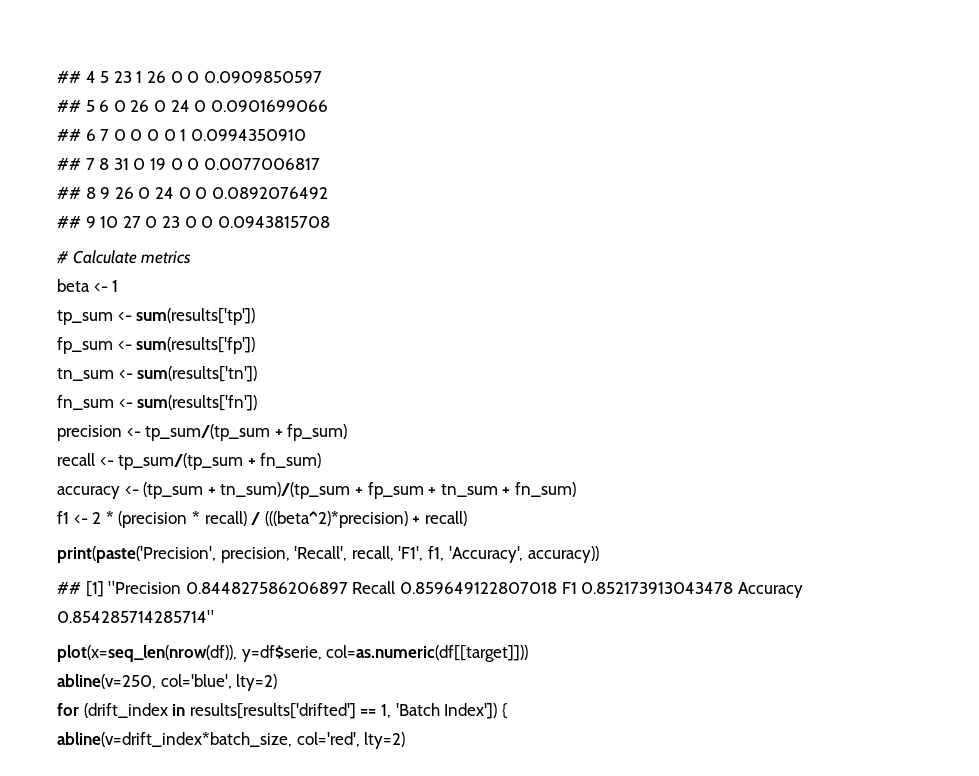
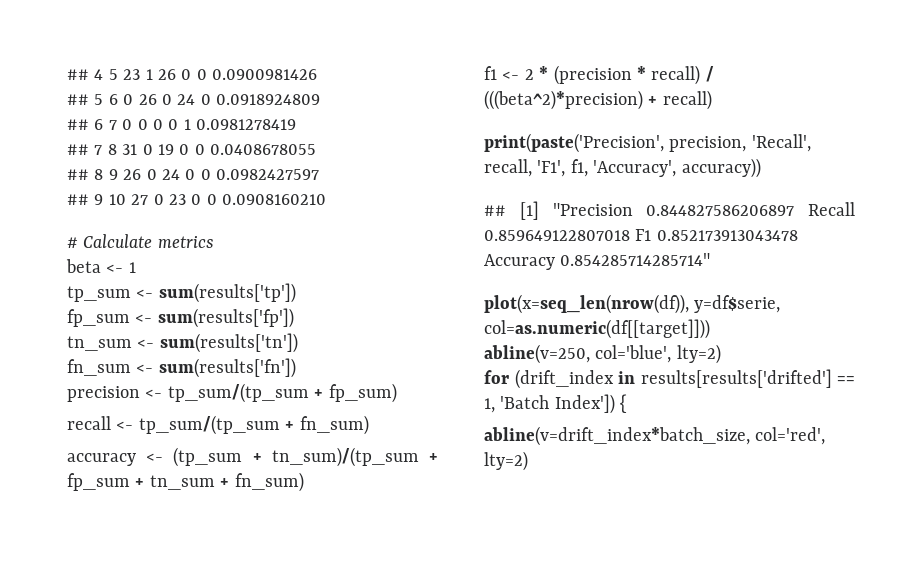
- ## 4 5 23 1 26 0 0 0.0909850597
+ ## 4 5 23 1 26 0 0 0.0900981426
- ## 5 6 0 26 0 24 0 0.0901699066
+ ## 5 6 0 26 0 24 0 0.0918924809
- ## 6 7 0 0 0 0 1 0.0994350910
+ ## 6 7 0 0 0 0 1 0.0981278419
- ## 7 8 31 0 19 0 0 0.0077006817
+ ## 7 8 31 0 19 0 0 0.0408678055
- ## 8 9 26 0 24 0 0 0.0892076492
+ ## 8 9 26 0 24 0 0 0.0982427597
- ## 9 10 27 0 23 0 0 0.0943815708
+ ## 9 10 27 0 23 0 0 0.0908160210

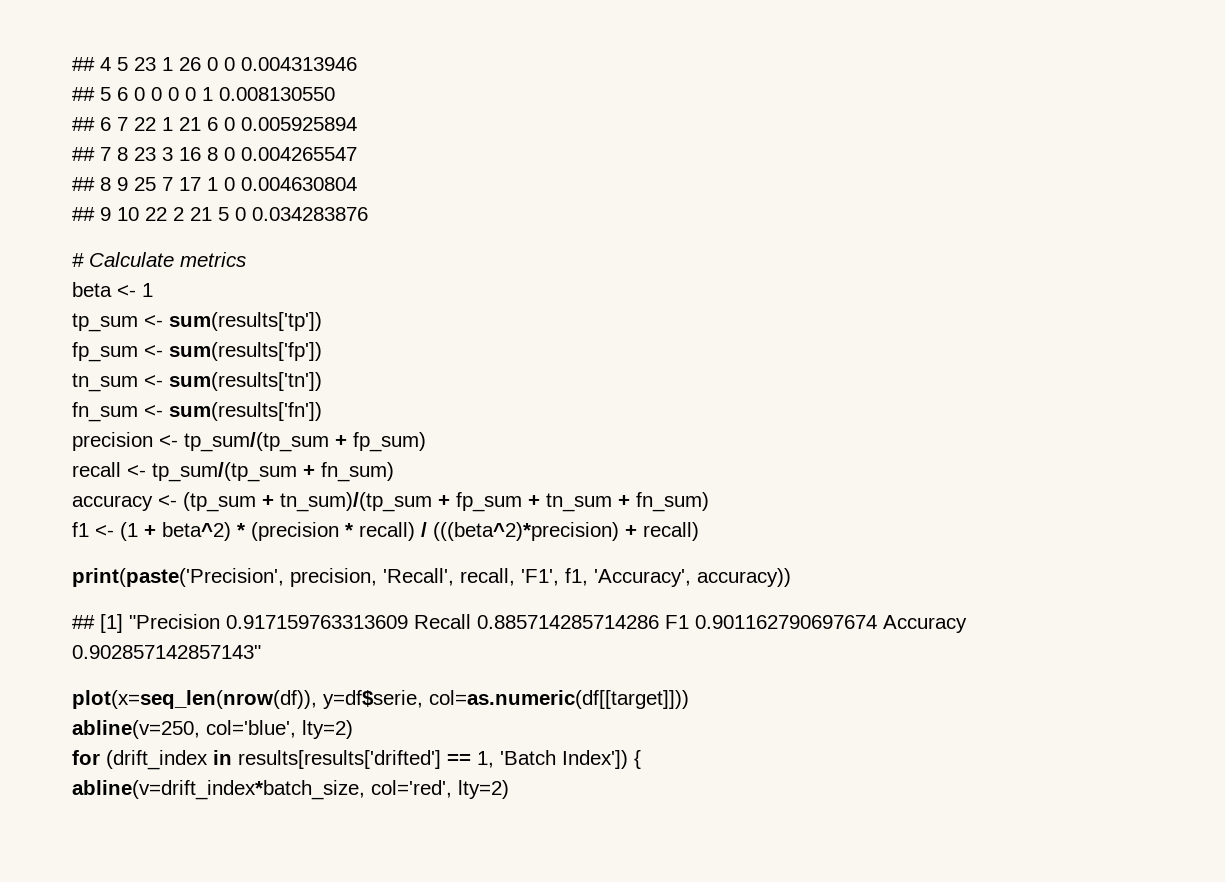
- ## 4 5 23 1 26 0 0 0.0900981426
+ ## 4 5 23 1 26 0 0 0.004313946
- ## 5 6 0 26 0 24 0 0.0918924809
- ## 6 7 0 0 0 0 1 0.0981278419
- ## 7 8 31 0 19 0 0 0.0408678055
- ## 8 9 26 0 24 0 0 0.0982427597
- ## 9 10 27 0 23 0 0 0.0908160210
+ ## 5 6 0 0 0 0 1 0.008130550
+ ## 6 7 22 1 21 6 0 0.005925894
+ ## 7 8 23 3 16 8 0 0.004265547
+ ## 8 9 25 7 17 1 0 0.004630804
+ ## 9 10 22 2 21 5 0 0.034283876
- f1 <- 2 * (precision * recall) / (((beta^2)*precision) + recall)
+ f1 <- (1 + beta^2) * (precision * recall) / (((beta^2)*precision) + recall)
- ## [1] "Precision 0.844827586206897 Recall 0.859649122807018 F1 0.852173913043478 Accuracy 0.854285714285714"
+ ## [1] "Precision 0.917159763313609 Recall 0.885714285714286 F1 0.901162790697674 Accuracy 0.902857142857143"

